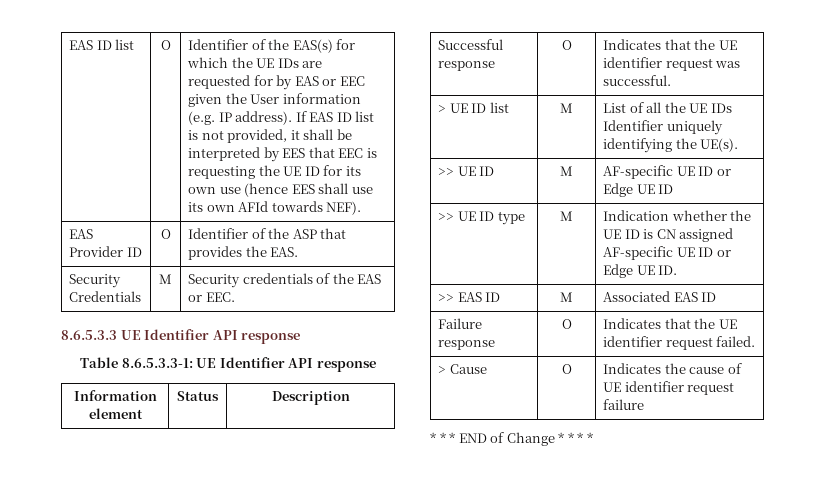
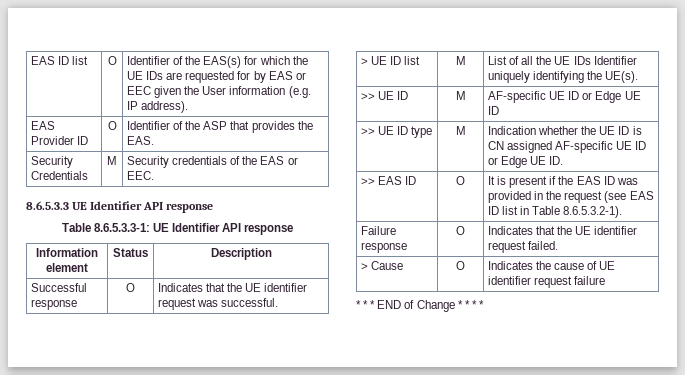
- If EAS ID list is not provided, it shall be interpreted by EES that EEC is requesting the UE ID for its own use (hence EES shall use its own AFId towards NEF).
- >> EAS ID | M | Associated EAS ID
+ >> EAS ID | O | It is present if the EAS ID was provided in the request (see EAS ID list in Table 8.6.5.3.2-1).

